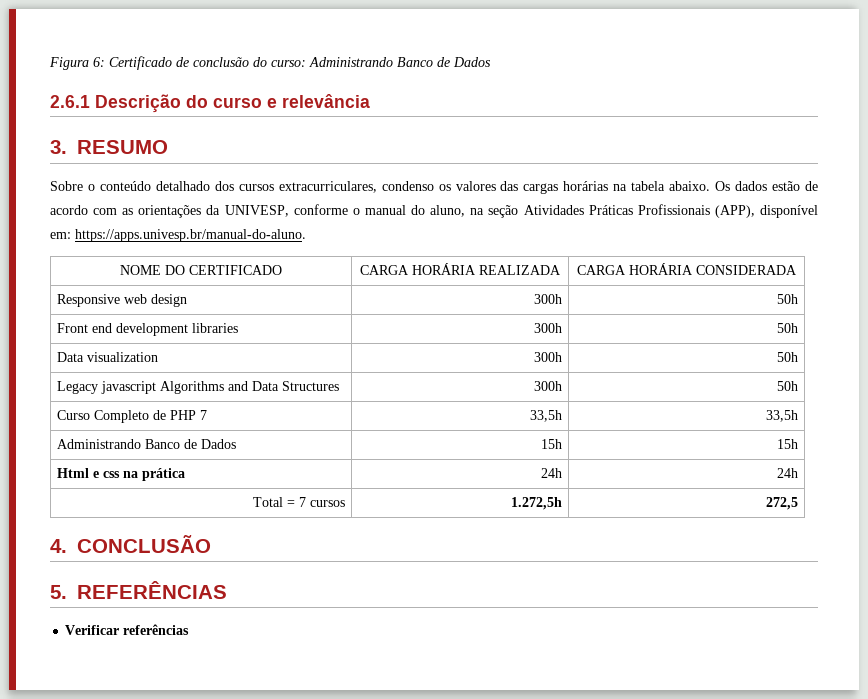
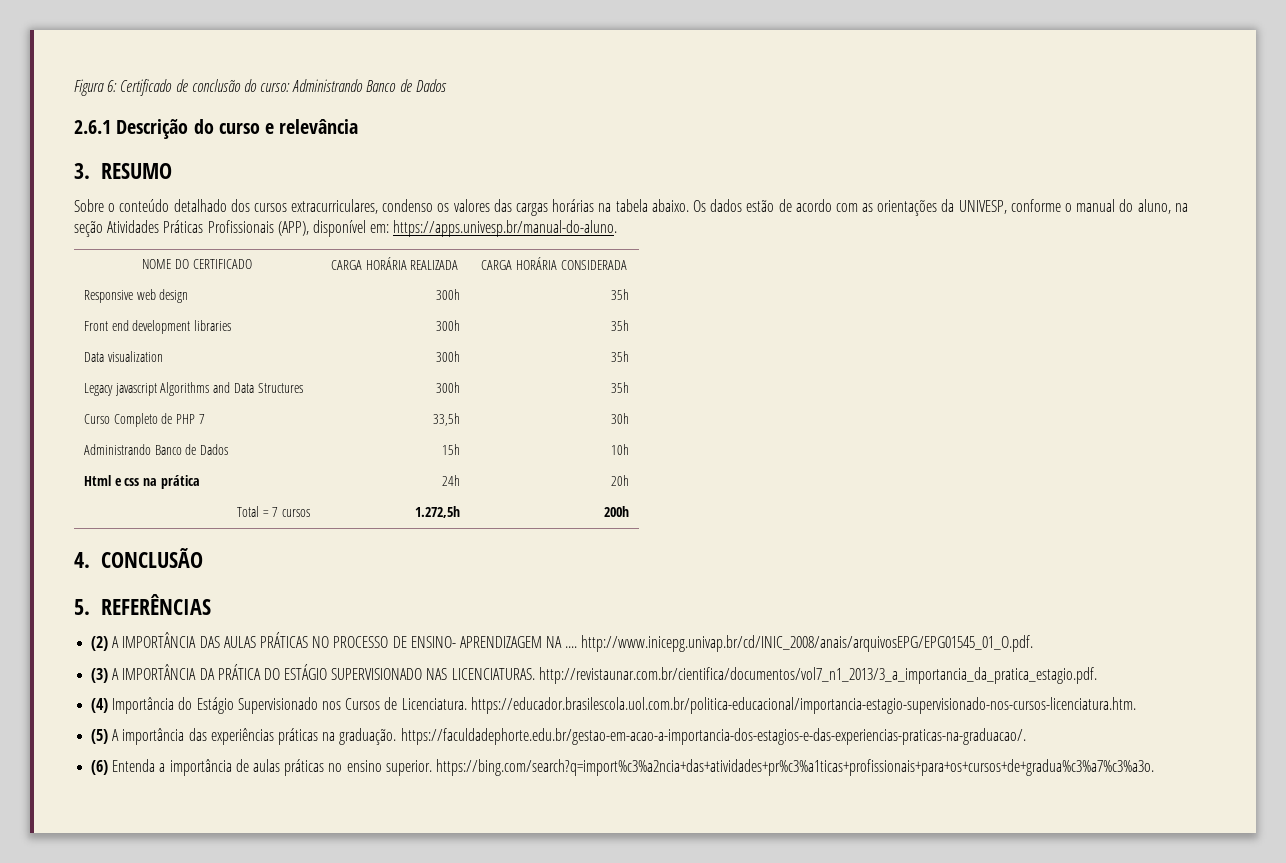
- Responsive web design | 300h | 50h
+ Responsive web design | 300h | 35h
- Front end development libraries | 300h | 50h
+ Front end development libraries | 300h | 35h
- Data visualization | 300h | 50h
+ Data visualization | 300h | 35h
- Legacy javascript Algorithms and Data Structures | 300h | 50h
+ Legacy javascript Algorithms and Data Structures | 300h | 35h
- Curso Completo de PHP 7 | 33,5h | 33,5h
+ Curso Completo de PHP 7 | 33,5h | 30h
- Administrando Banco de Dados | 15h | 15h
+ Administrando Banco de Dados | 15h | 10h
- Html e css na prática | 24h | 24h
+ Html e css na prática | 24h | 20h
- Total = 7 cursos | 1.272,5h | 272,5
+ Total = 7 cursos | 1.272,5h | 200h
- Verificar referências
+ (2) A IMPORTÂNCIA DAS AULAS PRÁTICAS NO PROCESSO DE ENSINO- APRENDIZAGEM NA .... http://www.inicepg.univap.br/cd/INIC_2008/anais/arquivosEPG/EPG01545_01_O.pdf.
+ (3) A IMPORTÂNCIA DA PRÁTICA DO ESTÁGIO SUPERVISIONADO NAS LICENCIATURAS. http://revistaunar.com.br/cientifica/documentos/vol7_n1_2013/3_a_importancia_da_pratica_estagio.pdf.
+ (4) Importância do Estágio Supervisionado nos Cursos de Licenciatura. https://educador.brasilescola.uol.com.br/politica-educacional/importancia-estagio-supervisionado-nos-cursos-licenciatura.htm.
+ (5) A importância das experiências práticas na graduação. https://faculdadephorte.edu.br/gestao-em-acao-a-importancia-dos-estagios-e-das-experiencias-praticas-na-graduacao/.
+ (6) Entenda a importância de aulas práticas no ensino superior. https://bing.com/search?q=import%c3%a2ncia+das+atividades+pr%c3%a1ticas+profissionais+para+os+cursos+de+gradua%c3%a7%c3%a3o.

